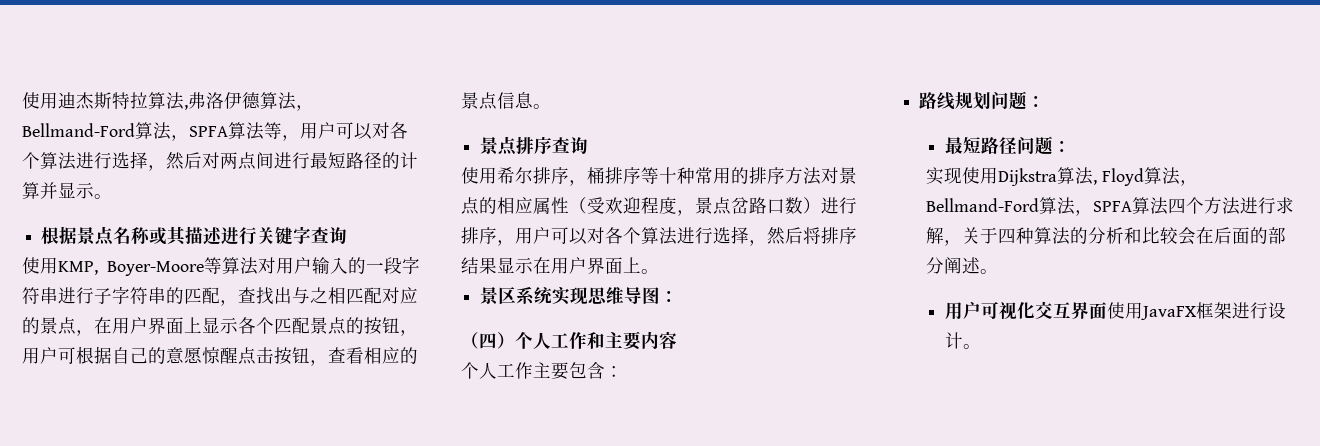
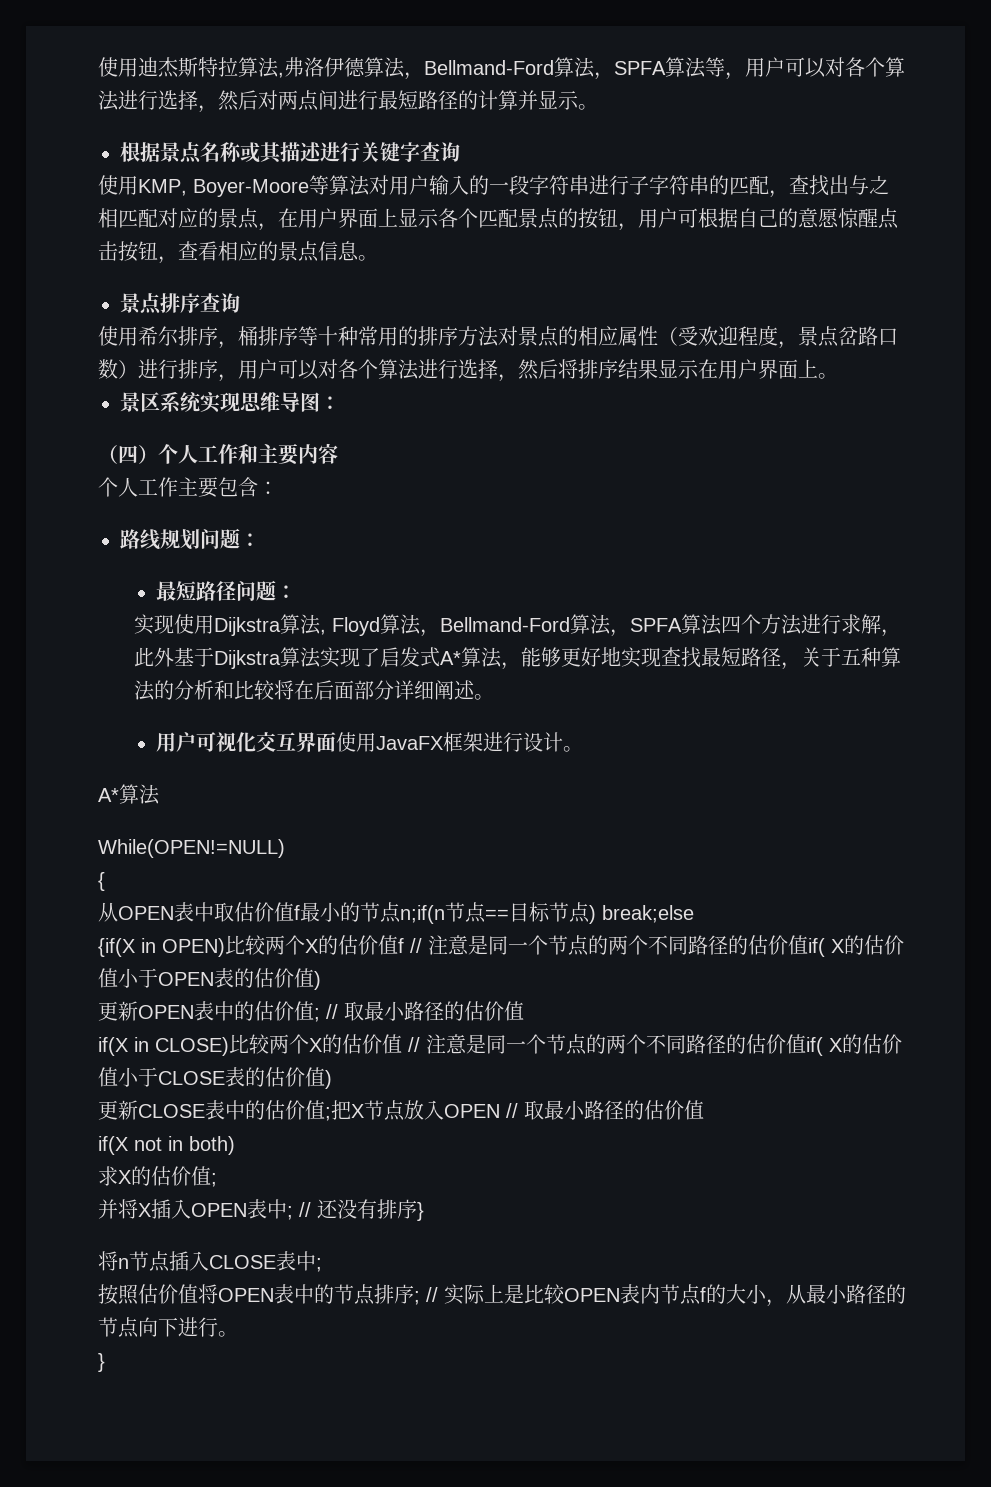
- 实现使用Dijkstra算法, Floyd算法，Bellmand-Ford算法，SPFA算法四个方法进行求解，关于四种算法的分析和比较会在后面的部分阐述。
+ 实现使用Dijkstra算法, Floyd算法，Bellmand-Ford算法，SPFA算法四个方法进行求解，此外基于Dijkstra算法实现了启发式A*算法，能够更好地实现查找最短路径，关于五种算法的分析和比较将在后面部分详细阐述。
  用户可视化交互界面使用JavaFX框架进行设计。
+ A*算法
+ While(OPEN!=NULL)
+ {
+ 从OPEN表中取估价值f最小的节点n;if(n节点==目标节点) break;else
+ {if(X in OPEN)比较两个X的估价值f // 注意是同一个节点的两个不同路径的估价值if( X的估价值小于OPEN表的估价值)
+ 更新OPEN表中的估价值; // 取最小路径的估价值
+ if(X in CLOSE)比较两个X的估价值 // 注意是同一个节点的两个不同路径的估价值if( X的估价值小于CLOSE表的估价值)
+ 更新CLOSE表中的估价值;把X节点放入OPEN // 取最小路径的估价值
+ if(X not in both)
+ 求X的估价值;
+ 并将X插入OPEN表中; // 还没有排序}
+ 将n节点插入CLOSE表中;
+ 按照估价值将OPEN表中的节点排序; // 实际上是比较OPEN表内节点f的大小，从最小路径的节点向下进行。
+ }

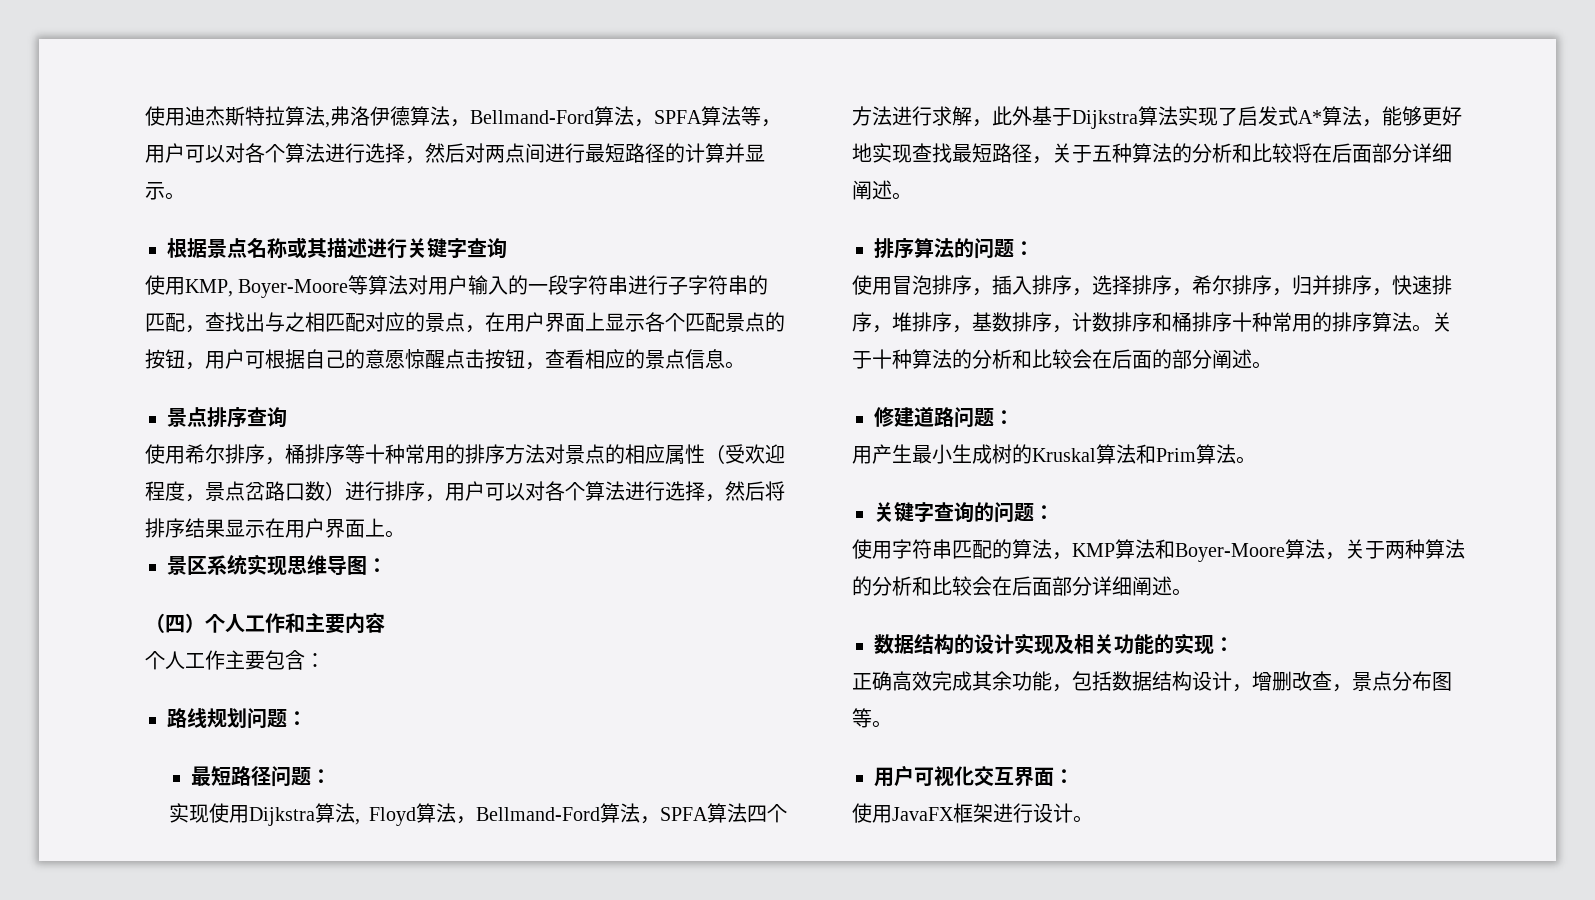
+ 排序算法的问题：
+ 使用冒泡排序，插入排序，选择排序，希尔排序，归并排序，快速排序，堆排序，基数排序，计数排序和桶排序十种常用的排序算法。关于十种算法的分析和比较会在后面的部分阐述。
+ 修建道路问题：
+ 用产生最小生成树的Kruskal算法和Prim算法。
+ 关键字查询的问题：
+ 使用字符串匹配的算法，KMP算法和Boyer-Moore算法，关于两种算法的分析和比较会在后面部分详细阐述。
+ 数据结构的设计实现及相关功能的实现：
+ 正确高效完成其余功能，包括数据结构设计，增删改查，景点分布图等。
- 用户可视化交互界面使用JavaFX框架进行设计。
- A*算法
- While(OPEN!=NULL)
- {
- 从OPEN表中取估价值f最小的节点n;if(n节点==目标节点) break;else
- {if(X in OPEN)比较两个X的估价值f // 注意是同一个节点的两个不同路径的估价值if( X的估价值小于OPEN表的估价值)
- 更新OPEN表中的估价值; // 取最小路径的估价值
- if(X in CLOSE)比较两个X的估价值 // 注意是同一个节点的两个不同路径的估价值if( X的估价值小于CLOSE表的估价值)
- 更新CLOSE表中的估价值;把X节点放入OPEN // 取最小路径的估价值
- if(X not in both)
- 求X的估价值;
- 并将X插入OPEN表中; // 还没有排序}
- 将n节点插入CLOSE表中;
- 按照估价值将OPEN表中的节点排序; // 实际上是比较OPEN表内节点f的大小，从最小路径的节点向下进行。
- }
+ 用户可视化交互界面：
+ 使用JavaFX框架进行设计。

